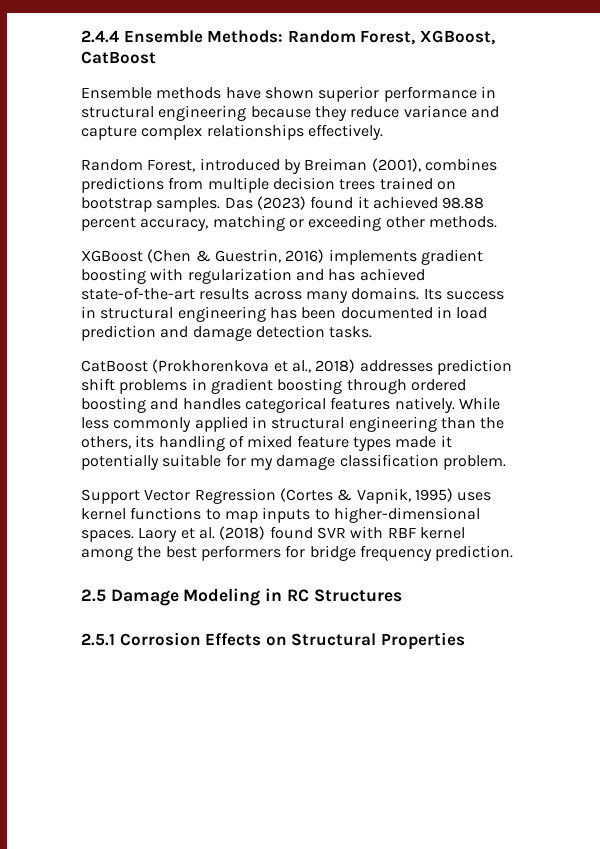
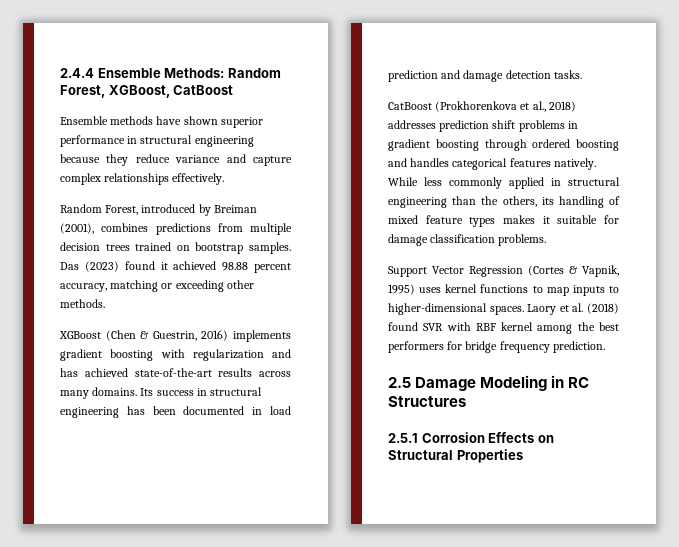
- While less commonly applied in structural engineering than the others, its handling of mixed feature types made it potentially suitable for my damage classification problem.
+ While less commonly applied in structural engineering than the others, its handling of mixed feature types makes it suitable for damage classification problems.

